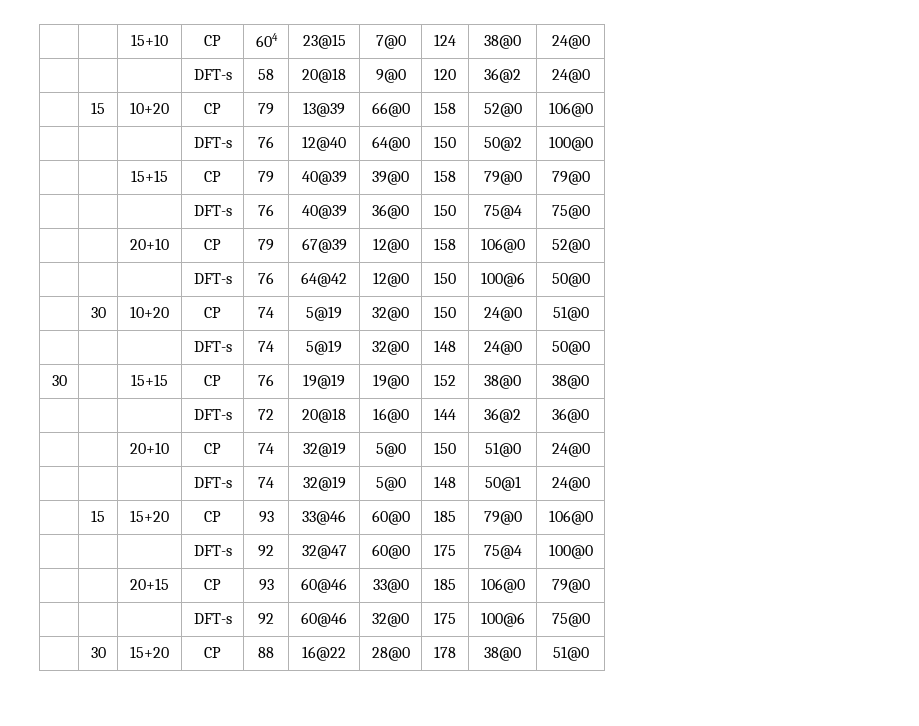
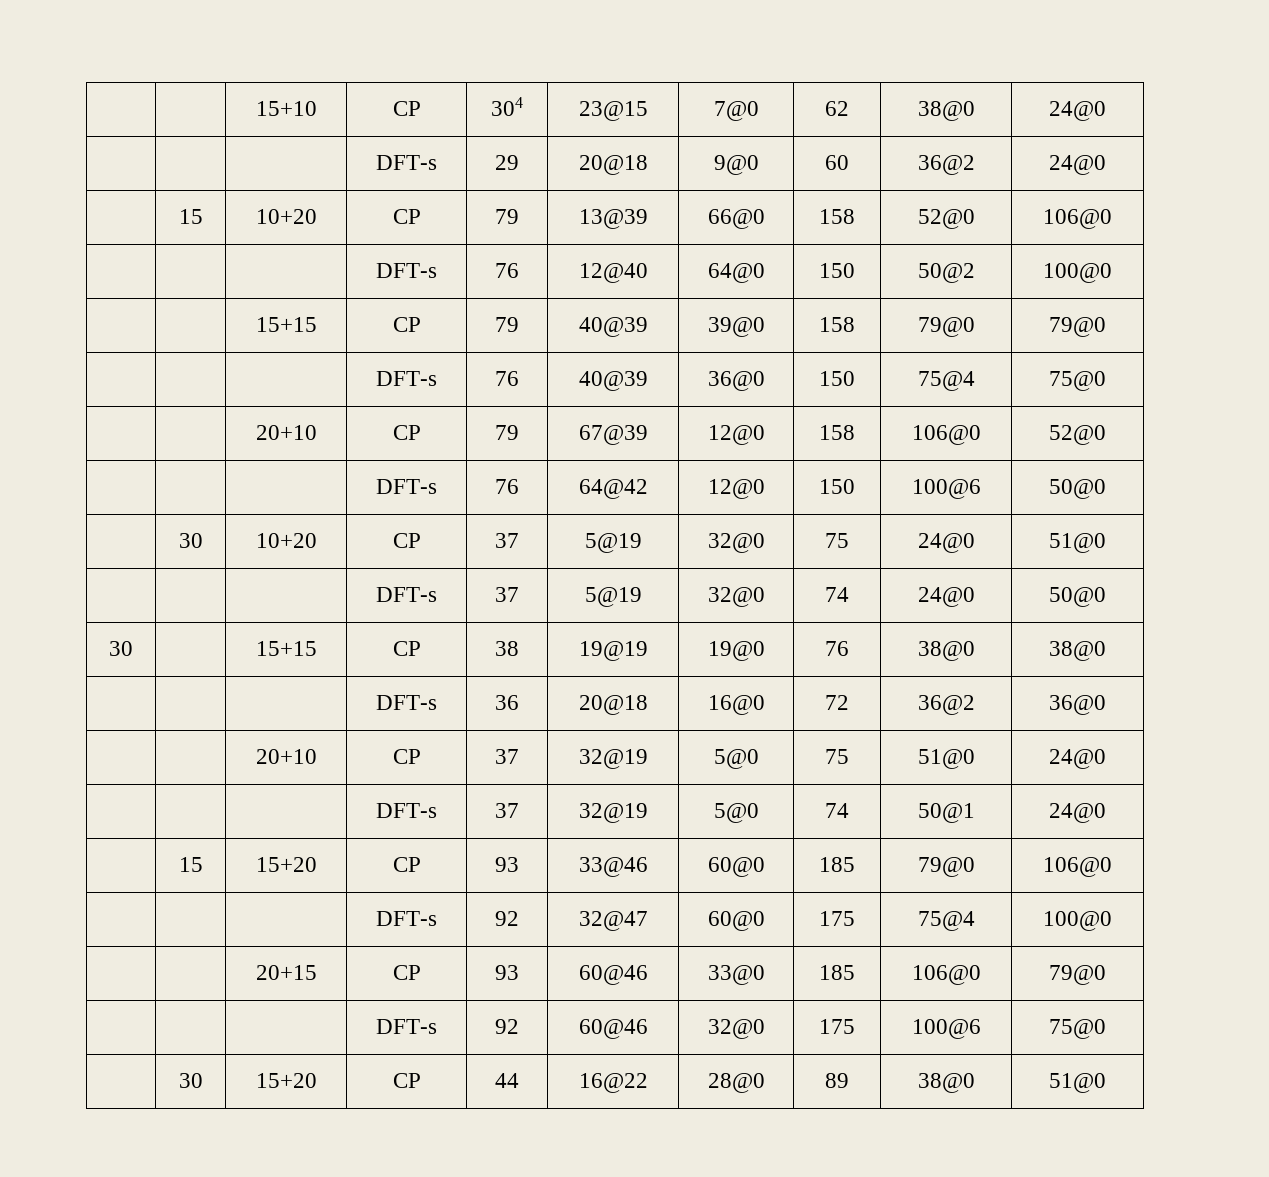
- | | 15+10 | CP | 604 | 23@15 | 7@0 | 124 | 38@0 | 24@0
+ | | 15+10 | CP | 304 | 23@15 | 7@0 | 62 | 38@0 | 24@0
- | | | DFT-s | 58 | 20@18 | 9@0 | 120 | 36@2 | 24@0
+ | | | DFT-s | 29 | 20@18 | 9@0 | 60 | 36@2 | 24@0
- | 30 | 10+20 | CP | 74 | 5@19 | 32@0 | 150 | 24@0 | 51@0
+ | 30 | 10+20 | CP | 37 | 5@19 | 32@0 | 75 | 24@0 | 51@0
- | | | DFT-s | 74 | 5@19 | 32@0 | 148 | 24@0 | 50@0
+ | | | DFT-s | 37 | 5@19 | 32@0 | 74 | 24@0 | 50@0
- 30 | | 15+15 | CP | 76 | 19@19 | 19@0 | 152 | 38@0 | 38@0
+ 30 | | 15+15 | CP | 38 | 19@19 | 19@0 | 76 | 38@0 | 38@0
- | | | DFT-s | 72 | 20@18 | 16@0 | 144 | 36@2 | 36@0
+ | | | DFT-s | 36 | 20@18 | 16@0 | 72 | 36@2 | 36@0
- | | 20+10 | CP | 74 | 32@19 | 5@0 | 150 | 51@0 | 24@0
+ | | 20+10 | CP | 37 | 32@19 | 5@0 | 75 | 51@0 | 24@0
- | | | DFT-s | 74 | 32@19 | 5@0 | 148 | 50@1 | 24@0
+ | | | DFT-s | 37 | 32@19 | 5@0 | 74 | 50@1 | 24@0
- | 30 | 15+20 | CP | 88 | 16@22 | 28@0 | 178 | 38@0 | 51@0
+ | 30 | 15+20 | CP | 44 | 16@22 | 28@0 | 89 | 38@0 | 51@0

